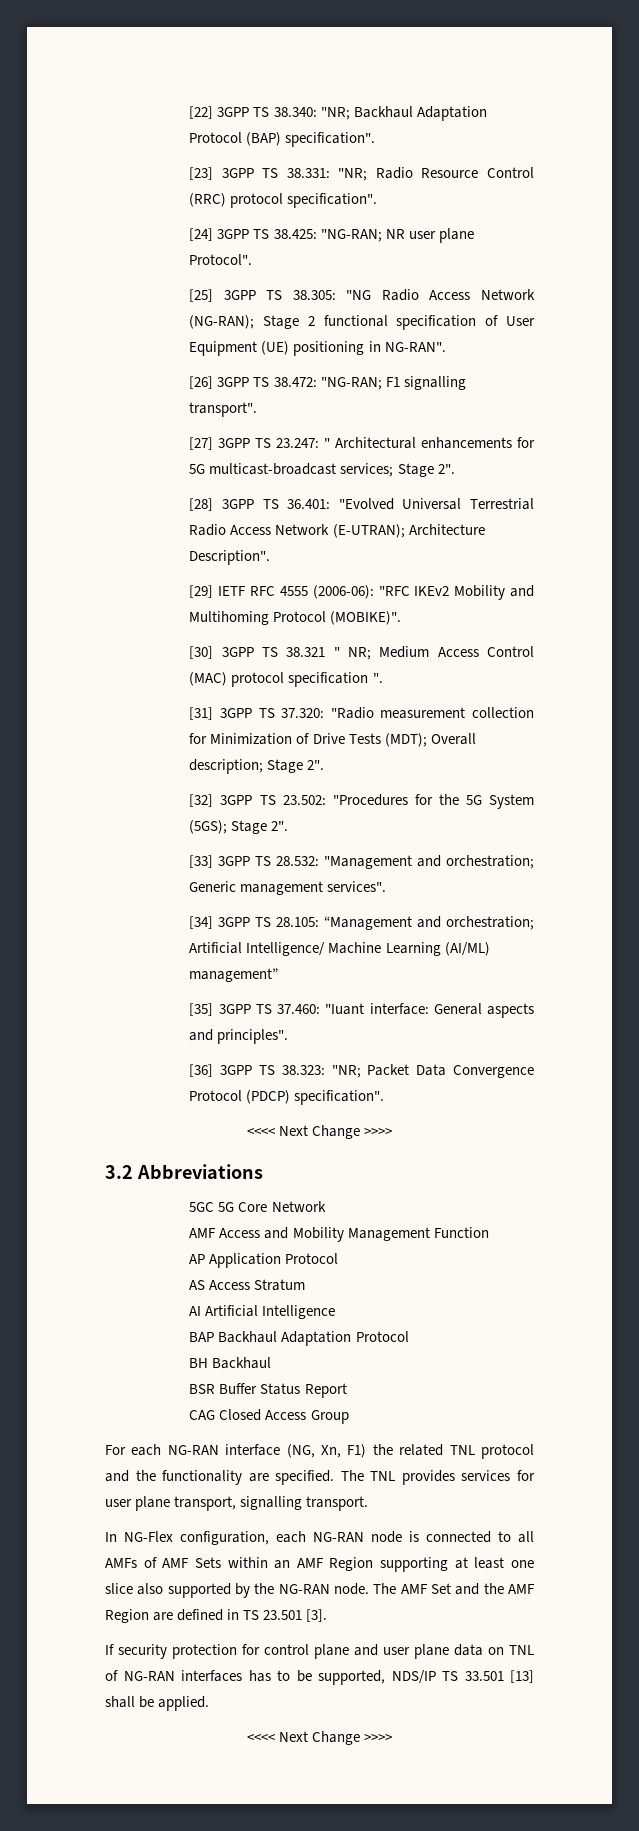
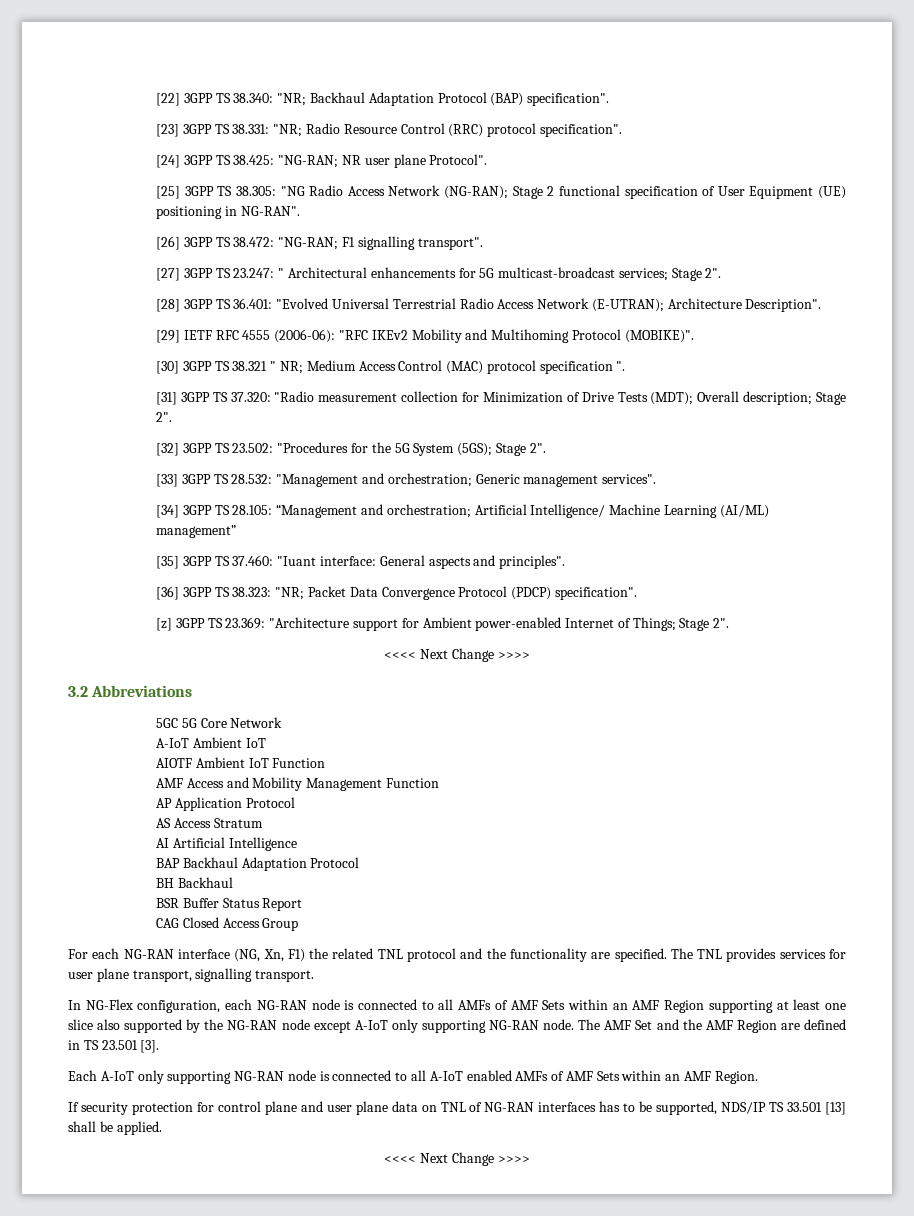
+ [z] 3GPP TS 23.369: "Architecture support for Ambient power-enabled Internet of Things; Stage 2".
+ A-IoT Ambient IoT
+ AIOTF Ambient IoT Function
- In NG-Flex configuration, each NG-RAN node is connected to all AMFs of AMF Sets within an AMF Region supporting at least one slice also supported by the NG-RAN node.
+ In NG-Flex configuration, each NG-RAN node is connected to all AMFs of AMF Sets within an AMF Region supporting at least one slice also supported by the NG-RAN node except A-IoT only supporting NG-RAN node.
+ Each A-IoT only supporting NG-RAN node is connected to all A-IoT enabled AMFs of AMF Sets within an AMF Region.

